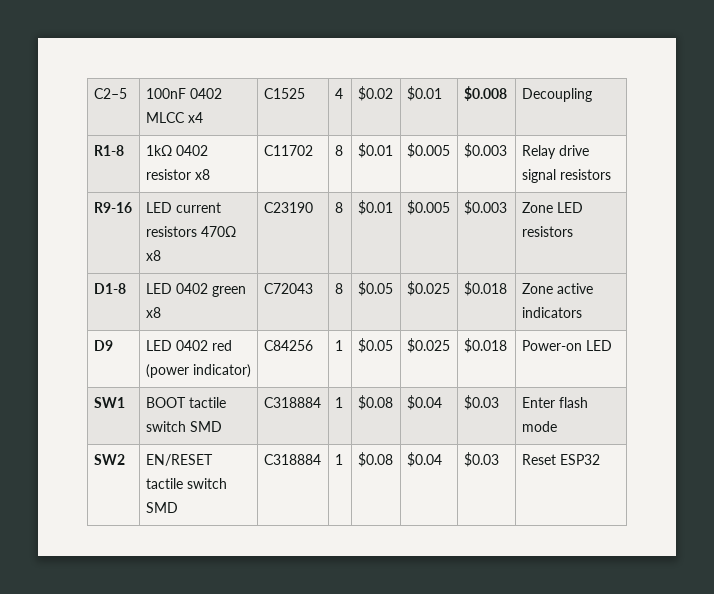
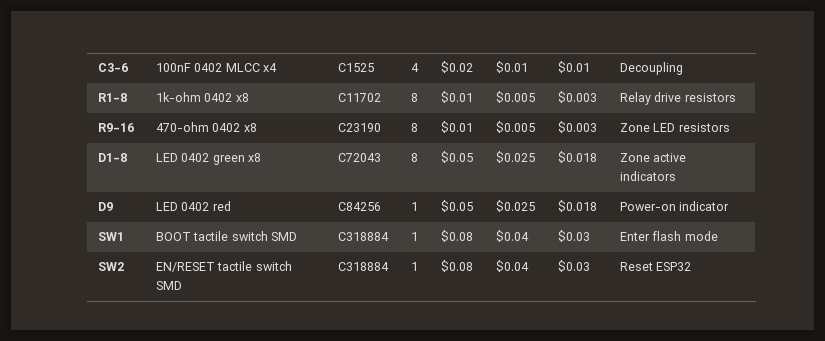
- C2–5 | 100nF 0402 MLCC x4 | C1525 | 4 | $0.02 | $0.01 | $0.008 | Decoupling
+ C3-6 | 100nF 0402 MLCC x4 | C1525 | 4 | $0.02 | $0.01 | $0.01 | Decoupling
- R1-8 | 1kΩ 0402 resistor x8 | C11702 | 8 | $0.01 | $0.005 | $0.003 | Relay drive signal resistors
+ R1-8 | 1k-ohm 0402 x8 | C11702 | 8 | $0.01 | $0.005 | $0.003 | Relay drive resistors
- R9-16 | LED current resistors 470Ω x8 | C23190 | 8 | $0.01 | $0.005 | $0.003 | Zone LED resistors
+ R9-16 | 470-ohm 0402 x8 | C23190 | 8 | $0.01 | $0.005 | $0.003 | Zone LED resistors
- D9 | LED 0402 red (power indicator) | C84256 | 1 | $0.05 | $0.025 | $0.018 | Power-on LED
+ D9 | LED 0402 red | C84256 | 1 | $0.05 | $0.025 | $0.018 | Power-on indicator

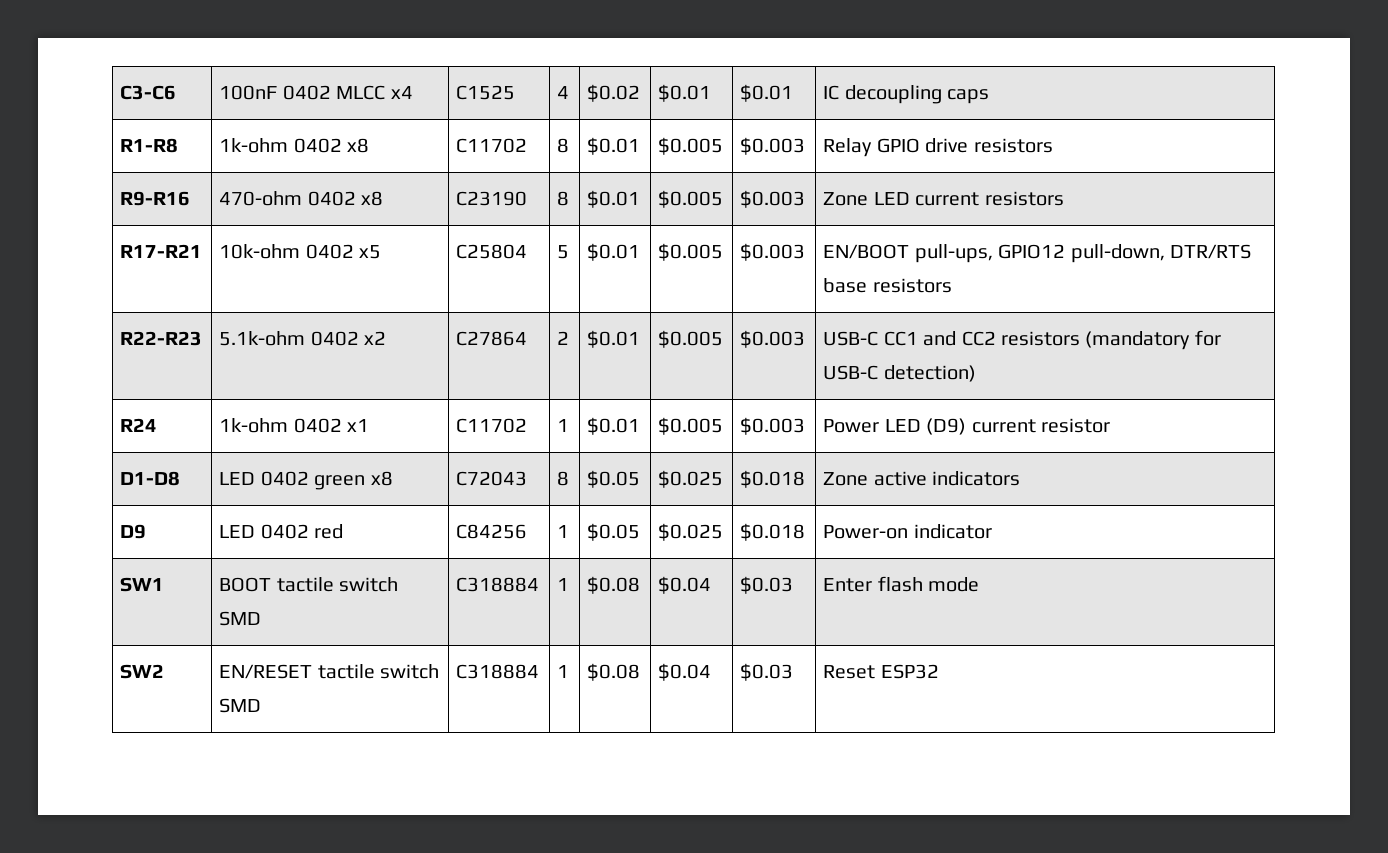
- C3-6 | 100nF 0402 MLCC x4 | C1525 | 4 | $0.02 | $0.01 | $0.01 | Decoupling
- R1-8 | 1k-ohm 0402 x8 | C11702 | 8 | $0.01 | $0.005 | $0.003 | Relay drive resistors
+ C3-C6 | 100nF 0402 MLCC x4 | C1525 | 4 | $0.02 | $0.01 | $0.01 | IC decoupling caps
+ R1-R8 | 1k-ohm 0402 x8 | C11702 | 8 | $0.01 | $0.005 | $0.003 | Relay GPIO drive resistors
- R9-16 | 470-ohm 0402 x8 | C23190 | 8 | $0.01 | $0.005 | $0.003 | Zone LED resistors
- D1-8 | LED 0402 green x8 | C72043 | 8 | $0.05 | $0.025 | $0.018 | Zone active indicators
+ R9-R16 | 470-ohm 0402 x8 | C23190 | 8 | $0.01 | $0.005 | $0.003 | Zone LED current resistors
+ R17-R21 | 10k-ohm 0402 x5 | C25804 | 5 | $0.01 | $0.005 | $0.003 | EN/BOOT pull-ups, GPIO12 pull-down, DTR/RTS base resistors
+ R22-R23 | 5.1k-ohm 0402 x2 | C27864 | 2 | $0.01 | $0.005 | $0.003 | USB-C CC1 and CC2 resistors (mandatory for USB-C detection)
+ R24 | 1k-ohm 0402 x1 | C11702 | 1 | $0.01 | $0.005 | $0.003 | Power LED (D9) current resistor
+ D1-D8 | LED 0402 green x8 | C72043 | 8 | $0.05 | $0.025 | $0.018 | Zone active indicators

